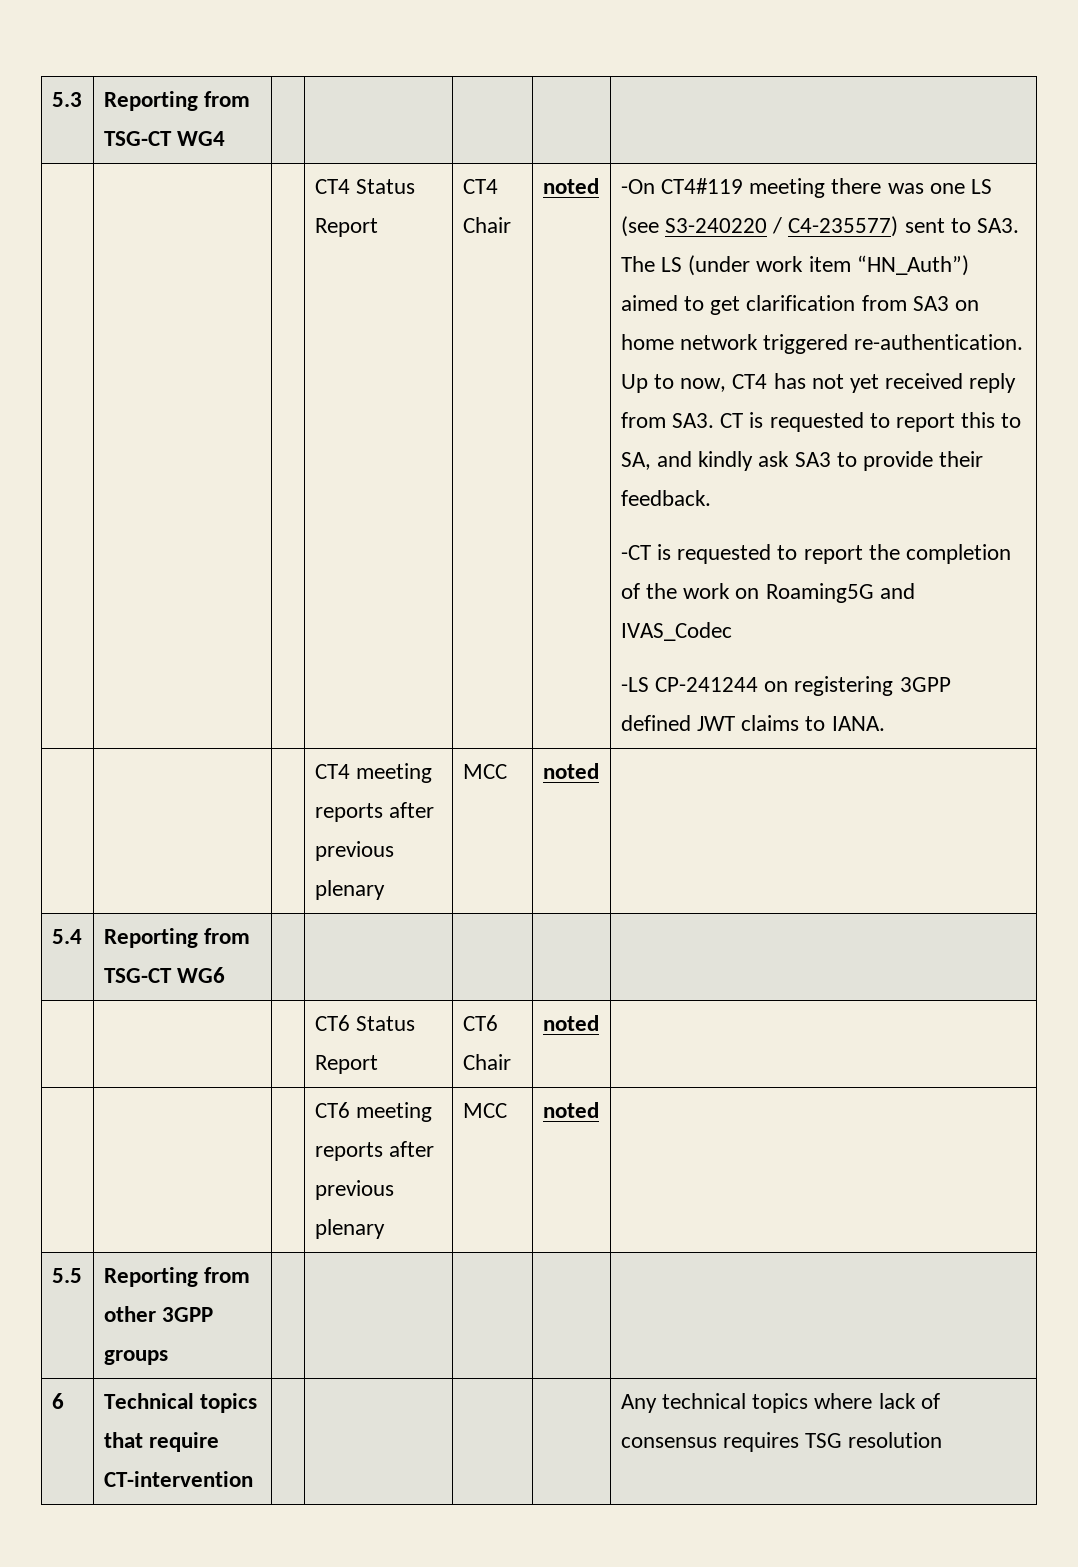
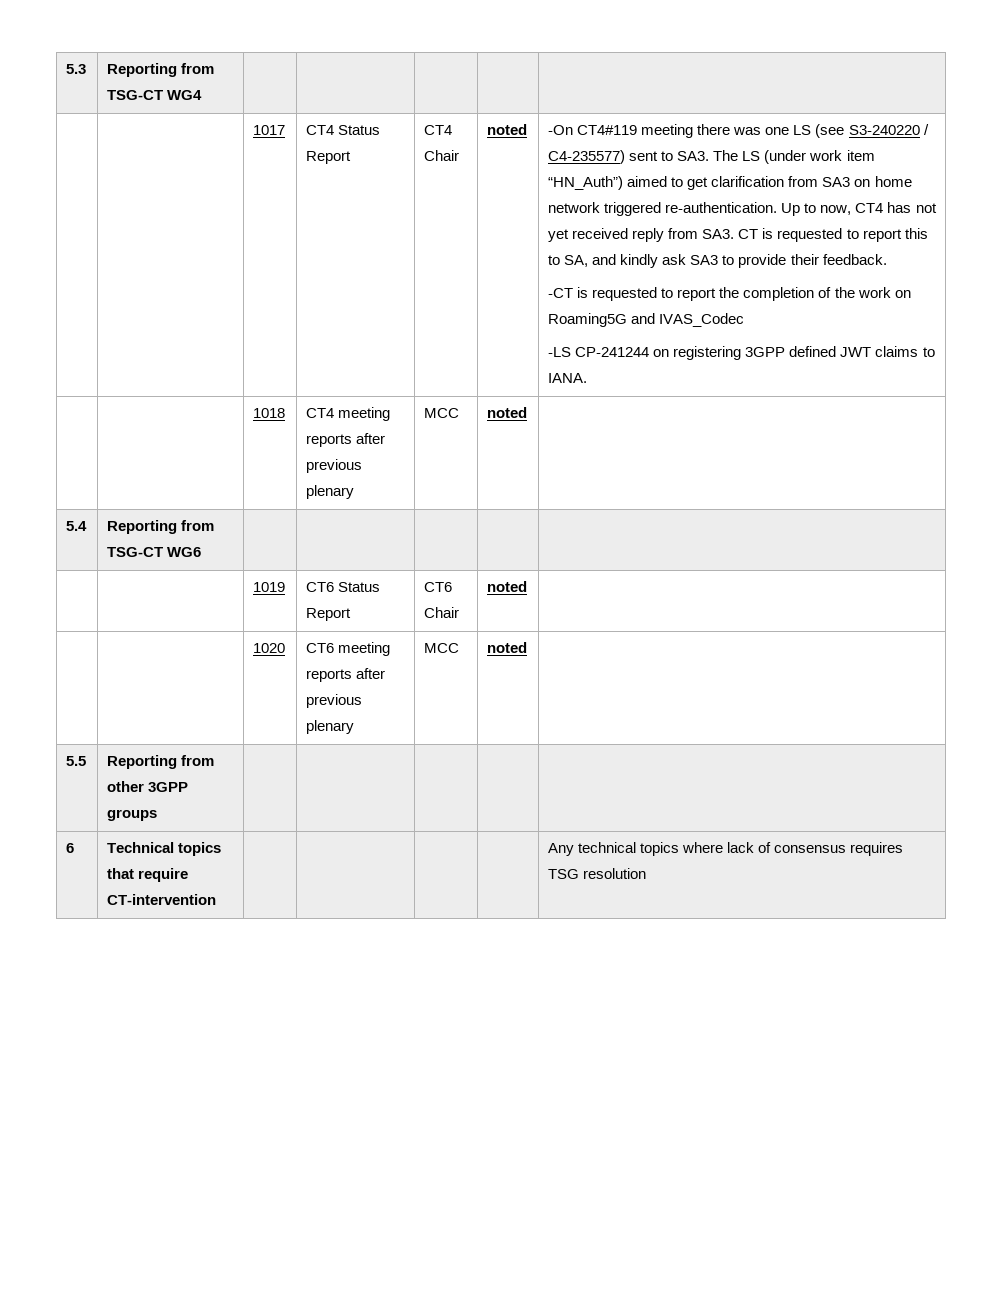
+ 1017
- | | | CT4 meeting reports after previous plenary | MCC | noted |
+ | | 1018 | CT4 meeting reports after previous plenary | MCC | noted |
- | | | CT6 Status Report | CT6 Chair | noted |
+ | | 1019 | CT6 Status Report | CT6 Chair | noted |
- | | | CT6 meeting reports after previous plenary | MCC | noted |
+ | | 1020 | CT6 meeting reports after previous plenary | MCC | noted |

